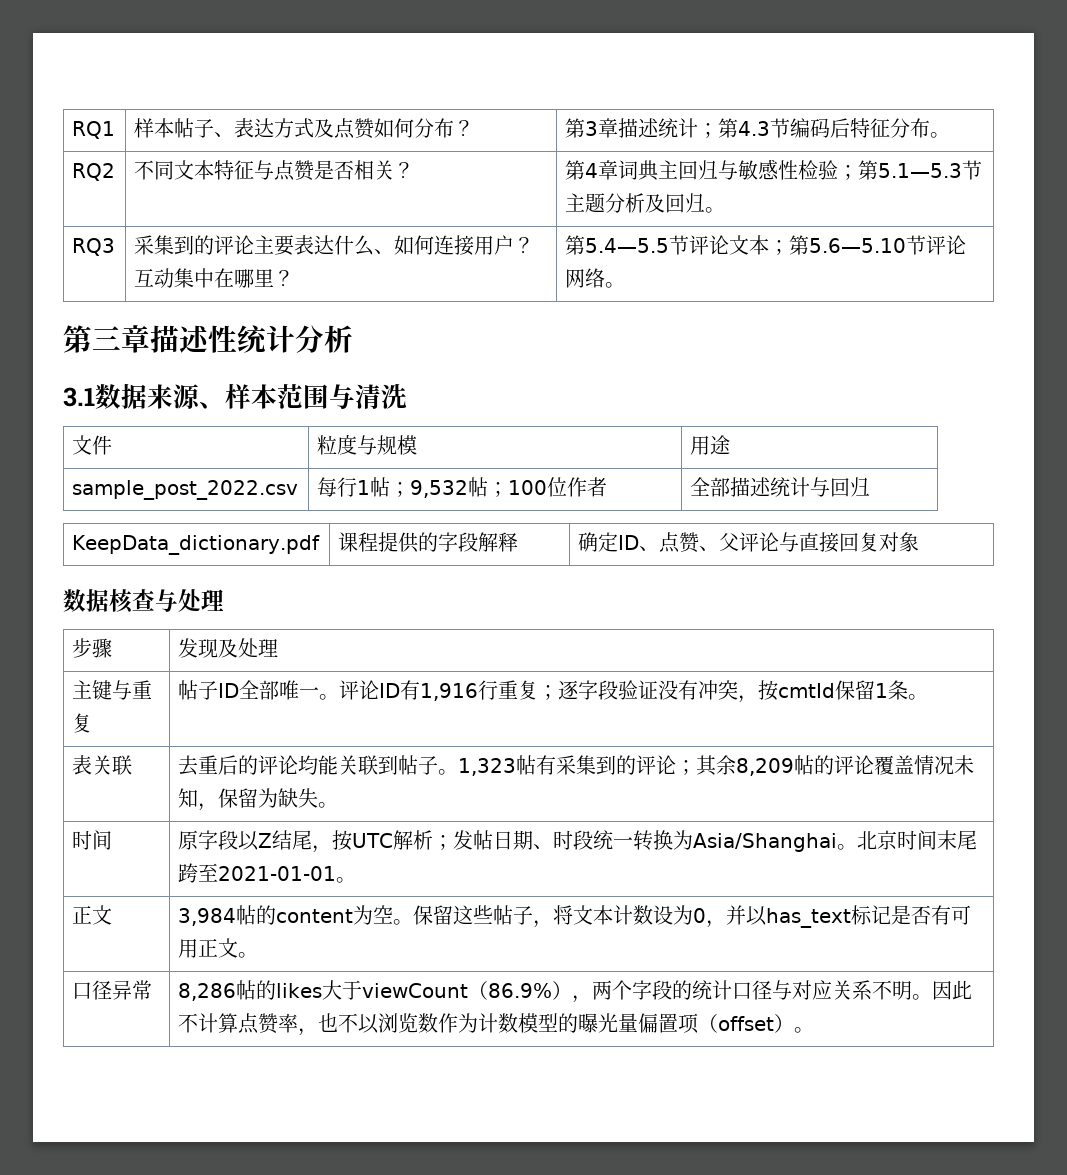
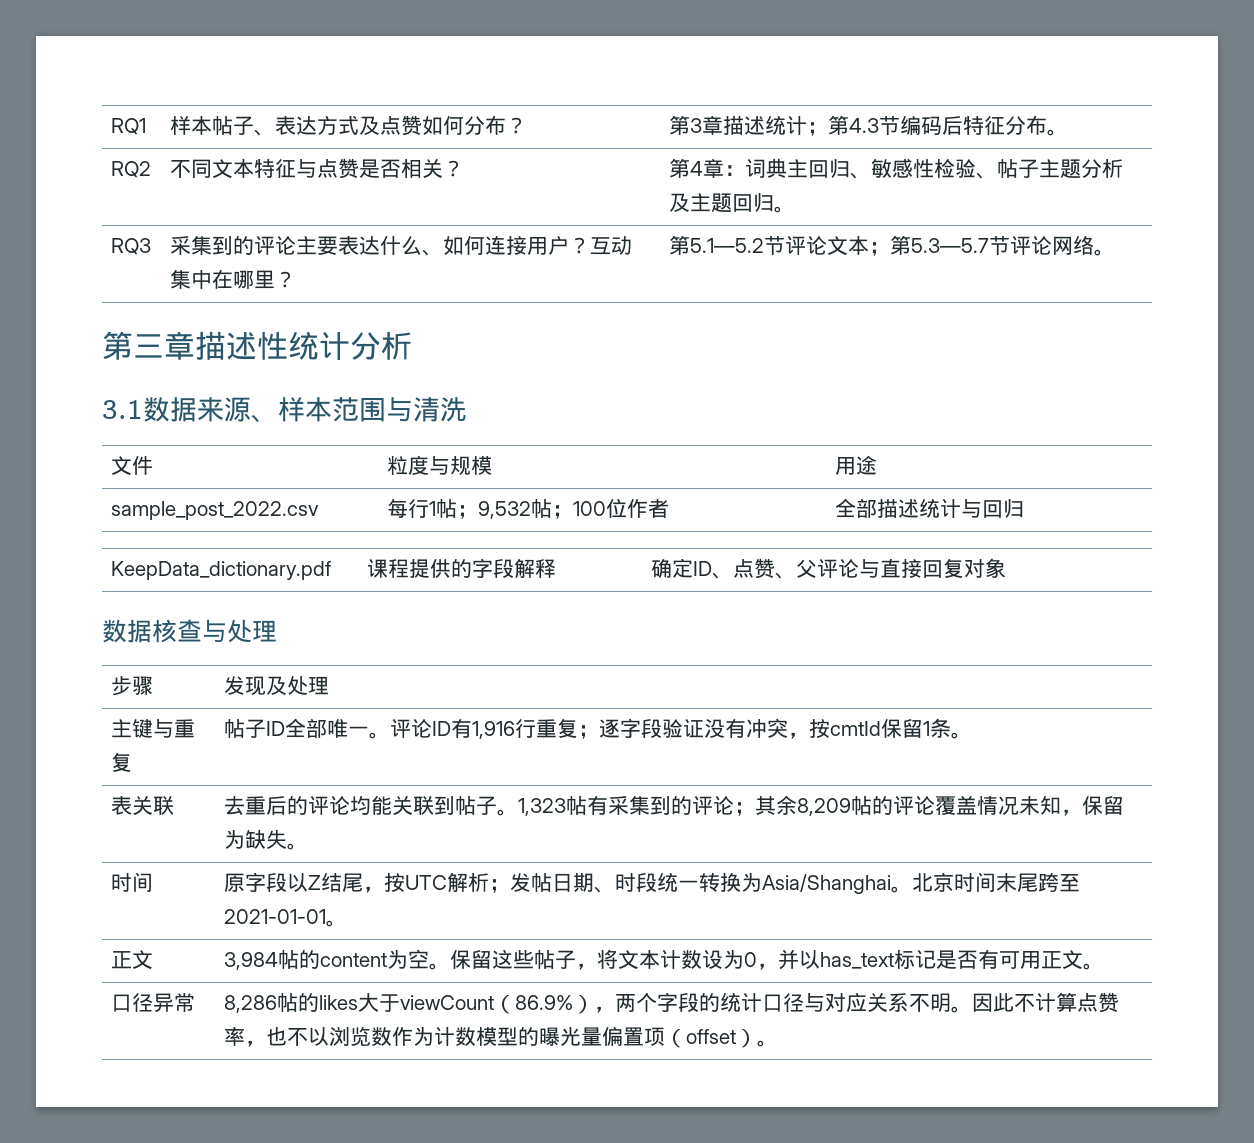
- RQ2 | 不同文本特征与点赞是否相关？ | 第4章词典主回归与敏感性检验；第5.1—5.3节主题分析及回归。
+ RQ2 | 不同文本特征与点赞是否相关？ | 第4章：词典主回归、敏感性检验、帖子主题分析及主题回归。
- RQ3 | 采集到的评论主要表达什么、如何连接用户？互动集中在哪里？ | 第5.4—5.5节评论文本；第5.6—5.10节评论网络。
+ RQ3 | 采集到的评论主要表达什么、如何连接用户？互动集中在哪里？ | 第5.1—5.2节评论文本；第5.3—5.7节评论网络。

